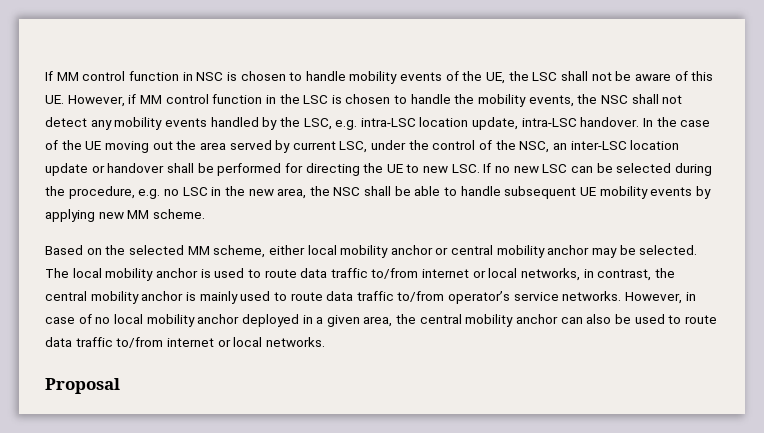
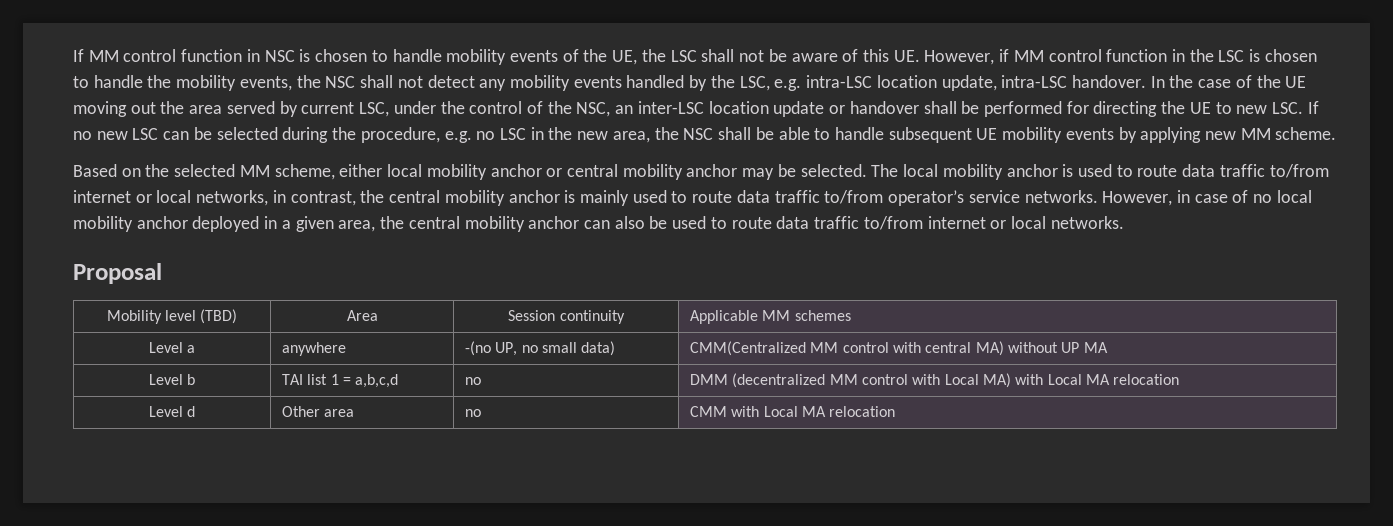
+ Mobility level (TBD) | Area | Session continuity | Applicable MM schemes
+ Level a | anywhere | -(no UP, no small data) | CMM(Centralized MM control with central MA) without UP MA
+ Level b | TAI list 1 = a,b,c,d | no | DMM (decentralized MM control with Local MA) with Local MA relocation
+ Level d | Other area | no | CMM with Local MA relocation

